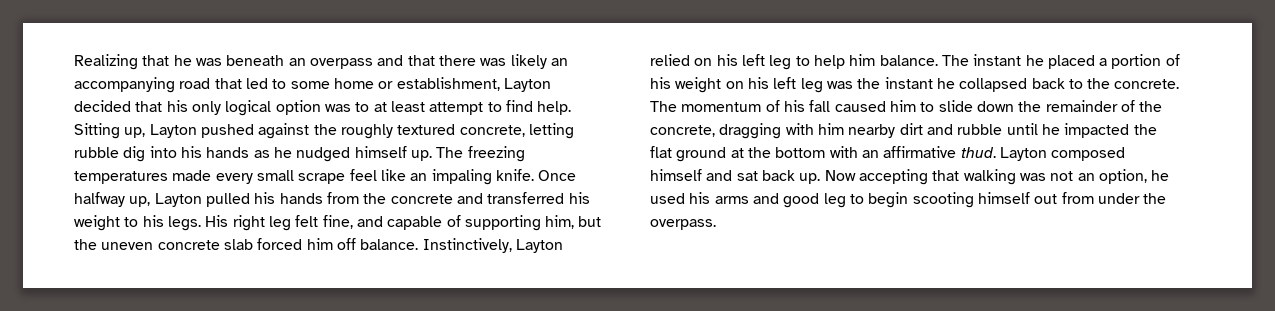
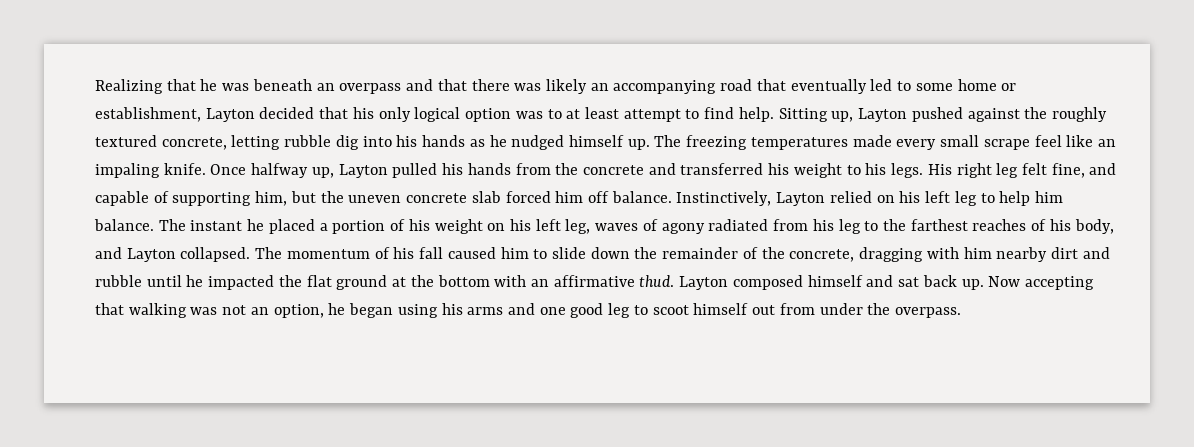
- Realizing that he was beneath an overpass and that there was likely an accompanying road that led to some home or establishment, Layton decided that his only logical option was to at least attempt to find help.
+ Realizing that he was beneath an overpass and that there was likely an accompanying road that eventually led to some home or establishment, Layton decided that his only logical option was to at least attempt to find help.
- The instant he placed a portion of his weight on his left leg was the instant he collapsed back to the concrete.
+ The instant he placed a portion of his weight on his left leg, waves of agony radiated from his leg to the farthest reaches of his body, and Layton collapsed.
- Now accepting that walking was not an option, he used his arms and good leg to begin scooting himself out from under the overpass.
+ Now accepting that walking was not an option, he began using his arms and one good leg to scoot himself out from under the overpass.

